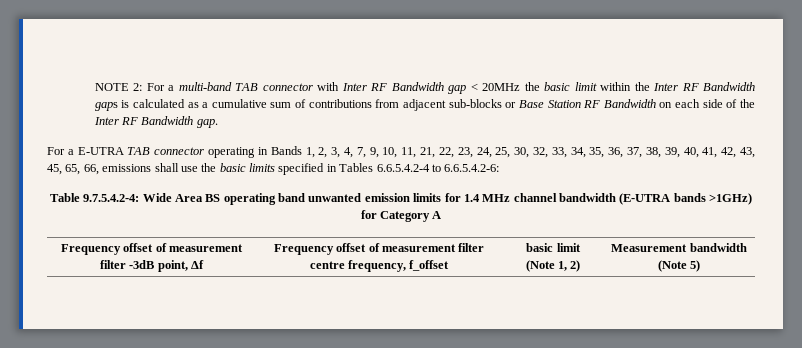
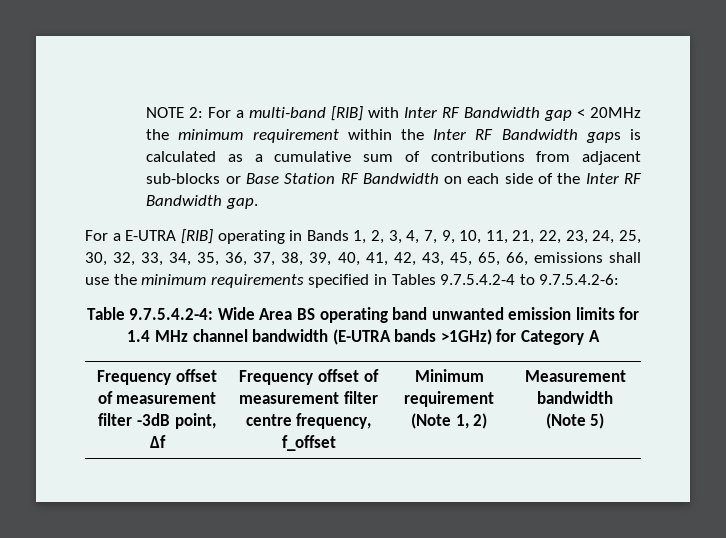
- NOTE 2: For a multi-band TAB connector with Inter RF Bandwidth gap < 20MHz the basic limit within the Inter RF Bandwidth gaps is calculated as a cumulative sum of contributions from adjacent sub-blocks or Base Station RF Bandwidth on each side of the Inter RF Bandwidth gap.
+ NOTE 2: For a multi-band [RIB] with Inter RF Bandwidth gap < 20MHz the minimum requirement within the Inter RF Bandwidth gaps is calculated as a cumulative sum of contributions from adjacent sub-blocks or Base Station RF Bandwidth on each side of the Inter RF Bandwidth gap.
- For a E-UTRA TAB connector operating in Bands 1, 2, 3, 4, 7, 9, 10, 11, 21, 22, 23, 24, 25, 30, 32, 33, 34, 35, 36, 37, 38, 39, 40, 41, 42, 43, 45, 65, 66, emissions shall use the basic limits specified in Tables 6.6.5.4.2-4 to 6.6.5.4.2-6:
+ For a E-UTRA [RIB] operating in Bands 1, 2, 3, 4, 7, 9, 10, 11, 21, 22, 23, 24, 25, 30, 32, 33, 34, 35, 36, 37, 38, 39, 40, 41, 42, 43, 45, 65, 66, emissions shall use the minimum requirements specified in Tables 9.7.5.4.2-4 to 9.7.5.4.2-6:
- Frequency offset of measurement filter -3dB point, Δf | Frequency offset of measurement filter centre frequency, f_offset | basic limit (Note 1, 2) | Measurement bandwidth (Note 5)
+ Frequency offset of measurement filter -3dB point, Δf | Frequency offset of measurement filter centre frequency, f_offset | Minimum requirement (Note 1, 2) | Measurement bandwidth (Note 5)

